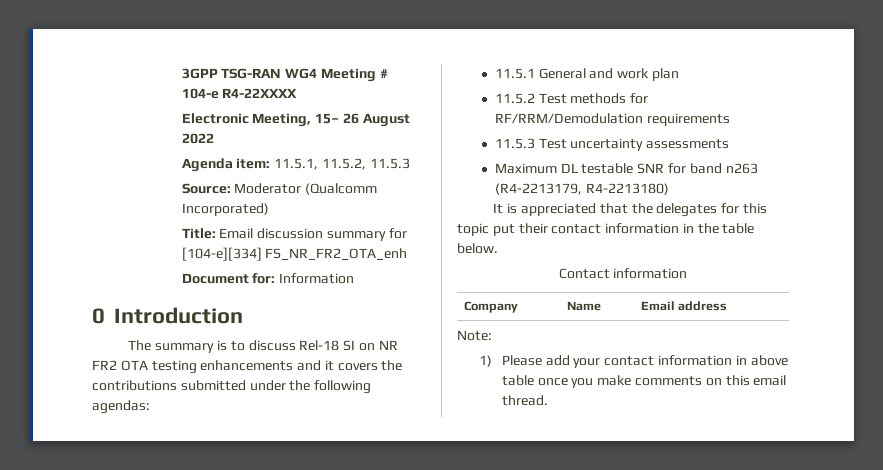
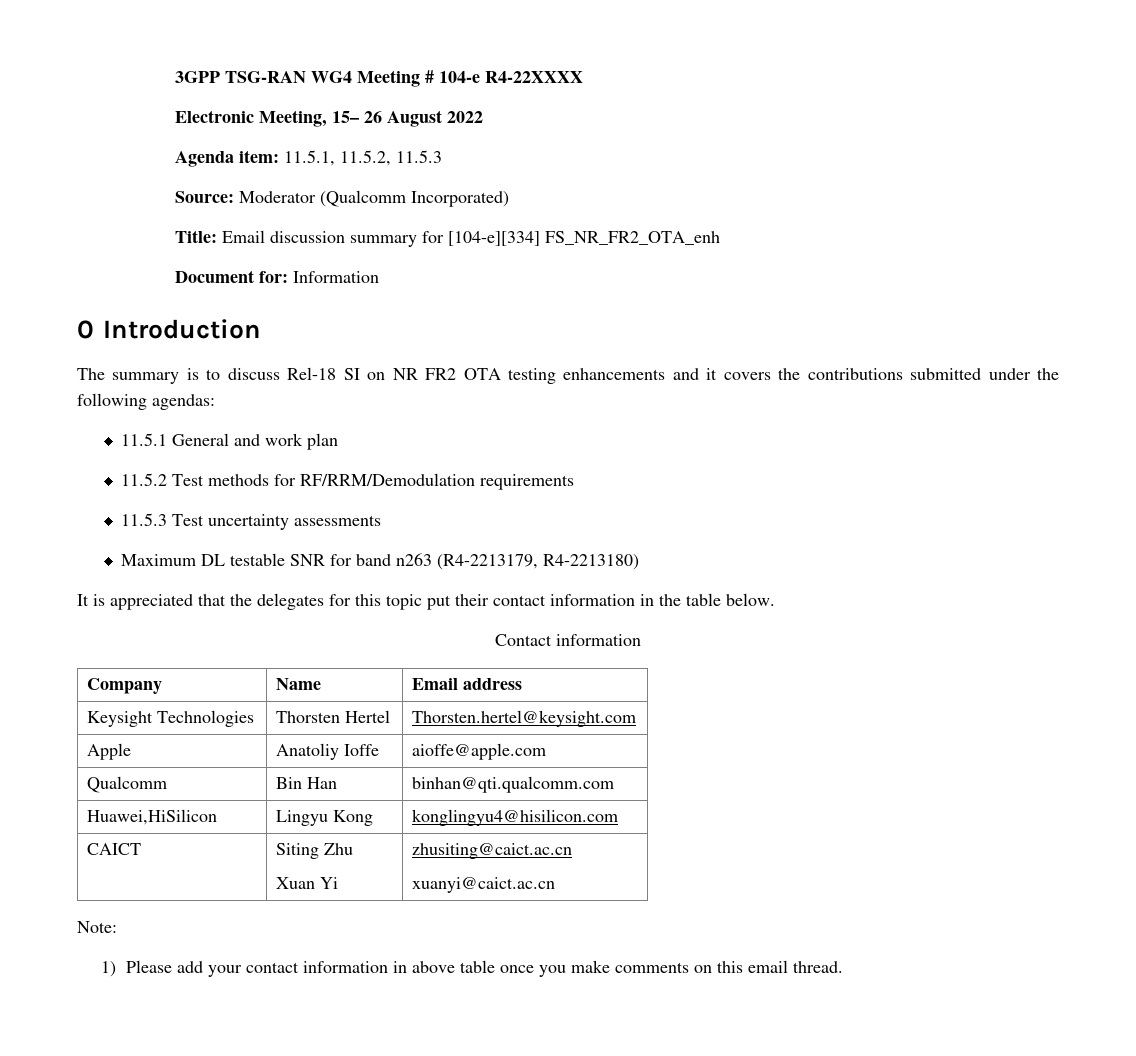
+ Keysight Technologies | Thorsten Hertel | Thorsten.hertel@keysight.com
+ Apple | Anatoliy Ioffe | aioffe@apple.com
+ Qualcomm | Bin Han | binhan@qti.qualcomm.com
+ Huawei,HiSilicon | Lingyu Kong | konglingyu4@hisilicon.com
+ CAICT | Siting Zhu
+ Xuan Yi | zhusiting@caict.ac.cn
+ xuanyi@caict.ac.cn

